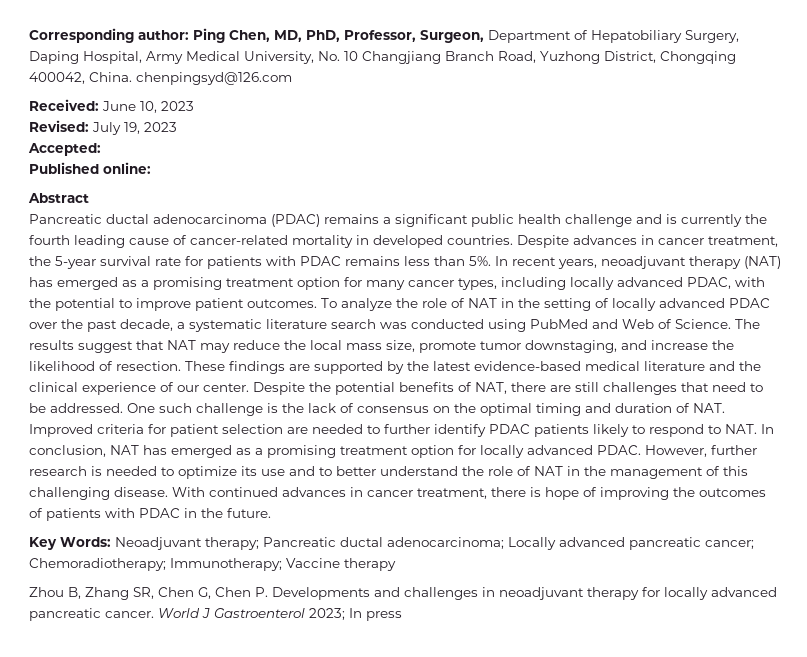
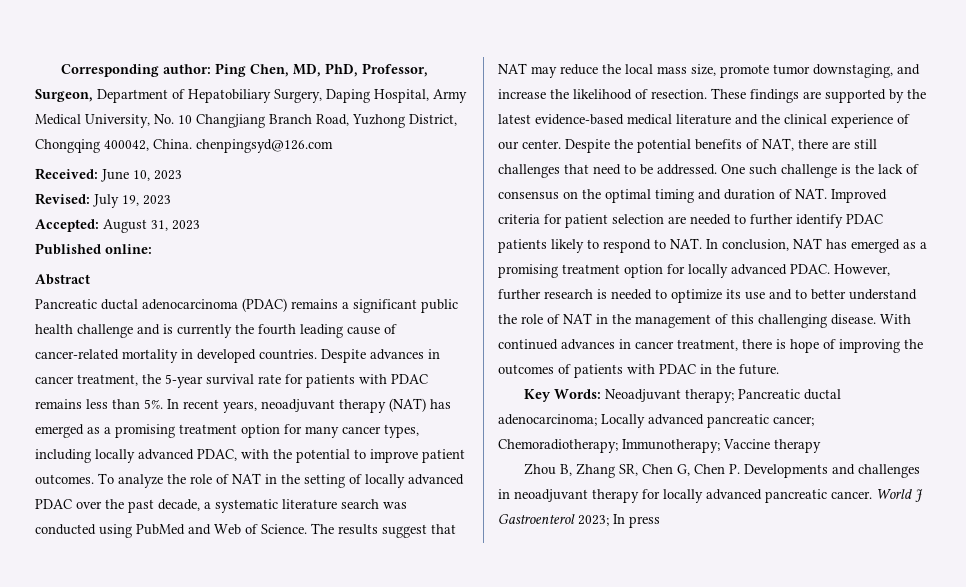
- Accepted:
+ Accepted: August 31, 2023

